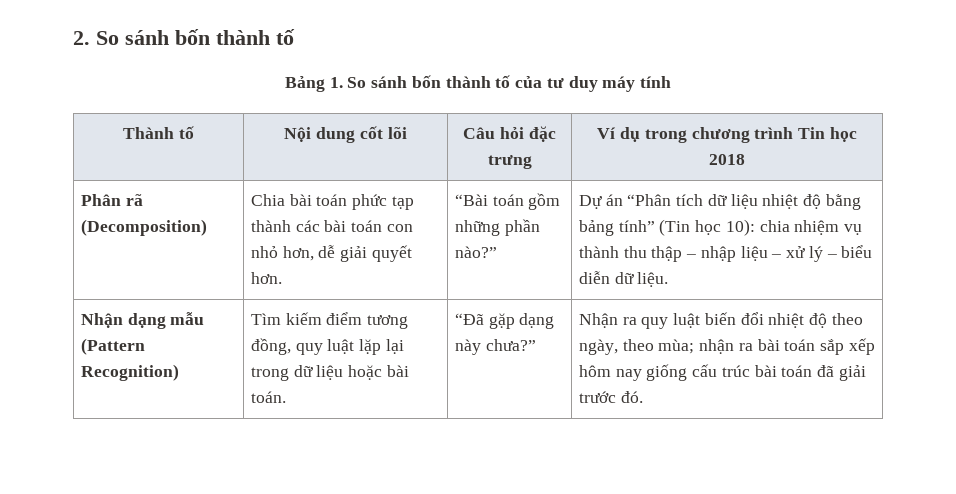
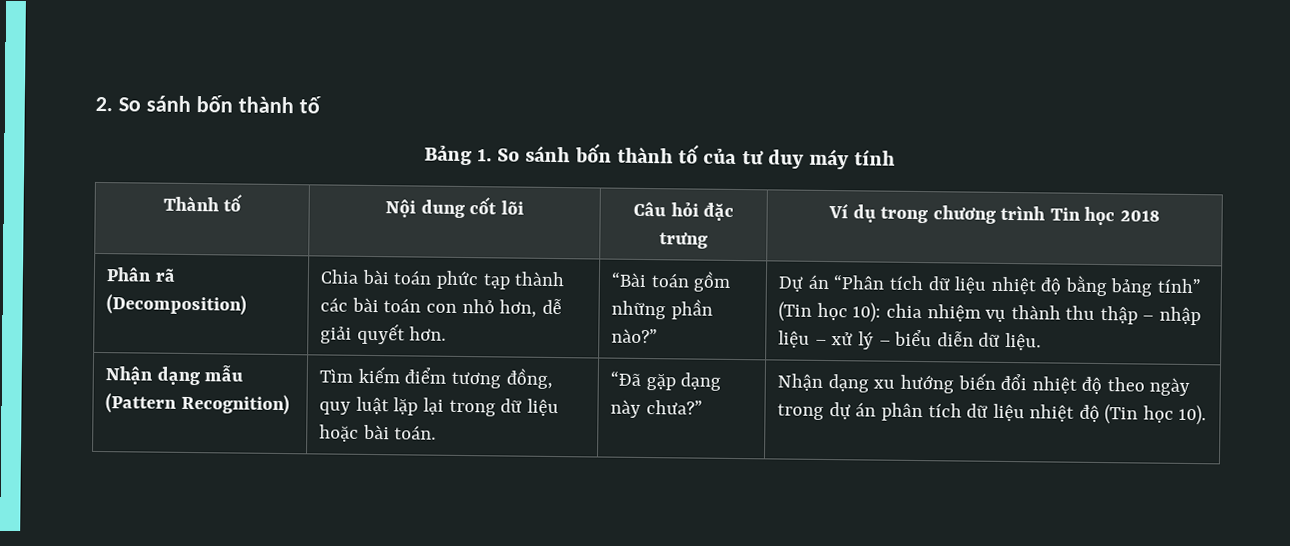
- Nhận ra quy luật biến đổi nhiệt độ theo ngày, theo mùa; nhận ra bài toán sắp xếp hôm nay giống cấu trúc bài toán đã giải trước đó.
+ Nhận dạng xu hướng biến đổi nhiệt độ theo ngày trong dự án phân tích dữ liệu nhiệt độ (Tin học 10).

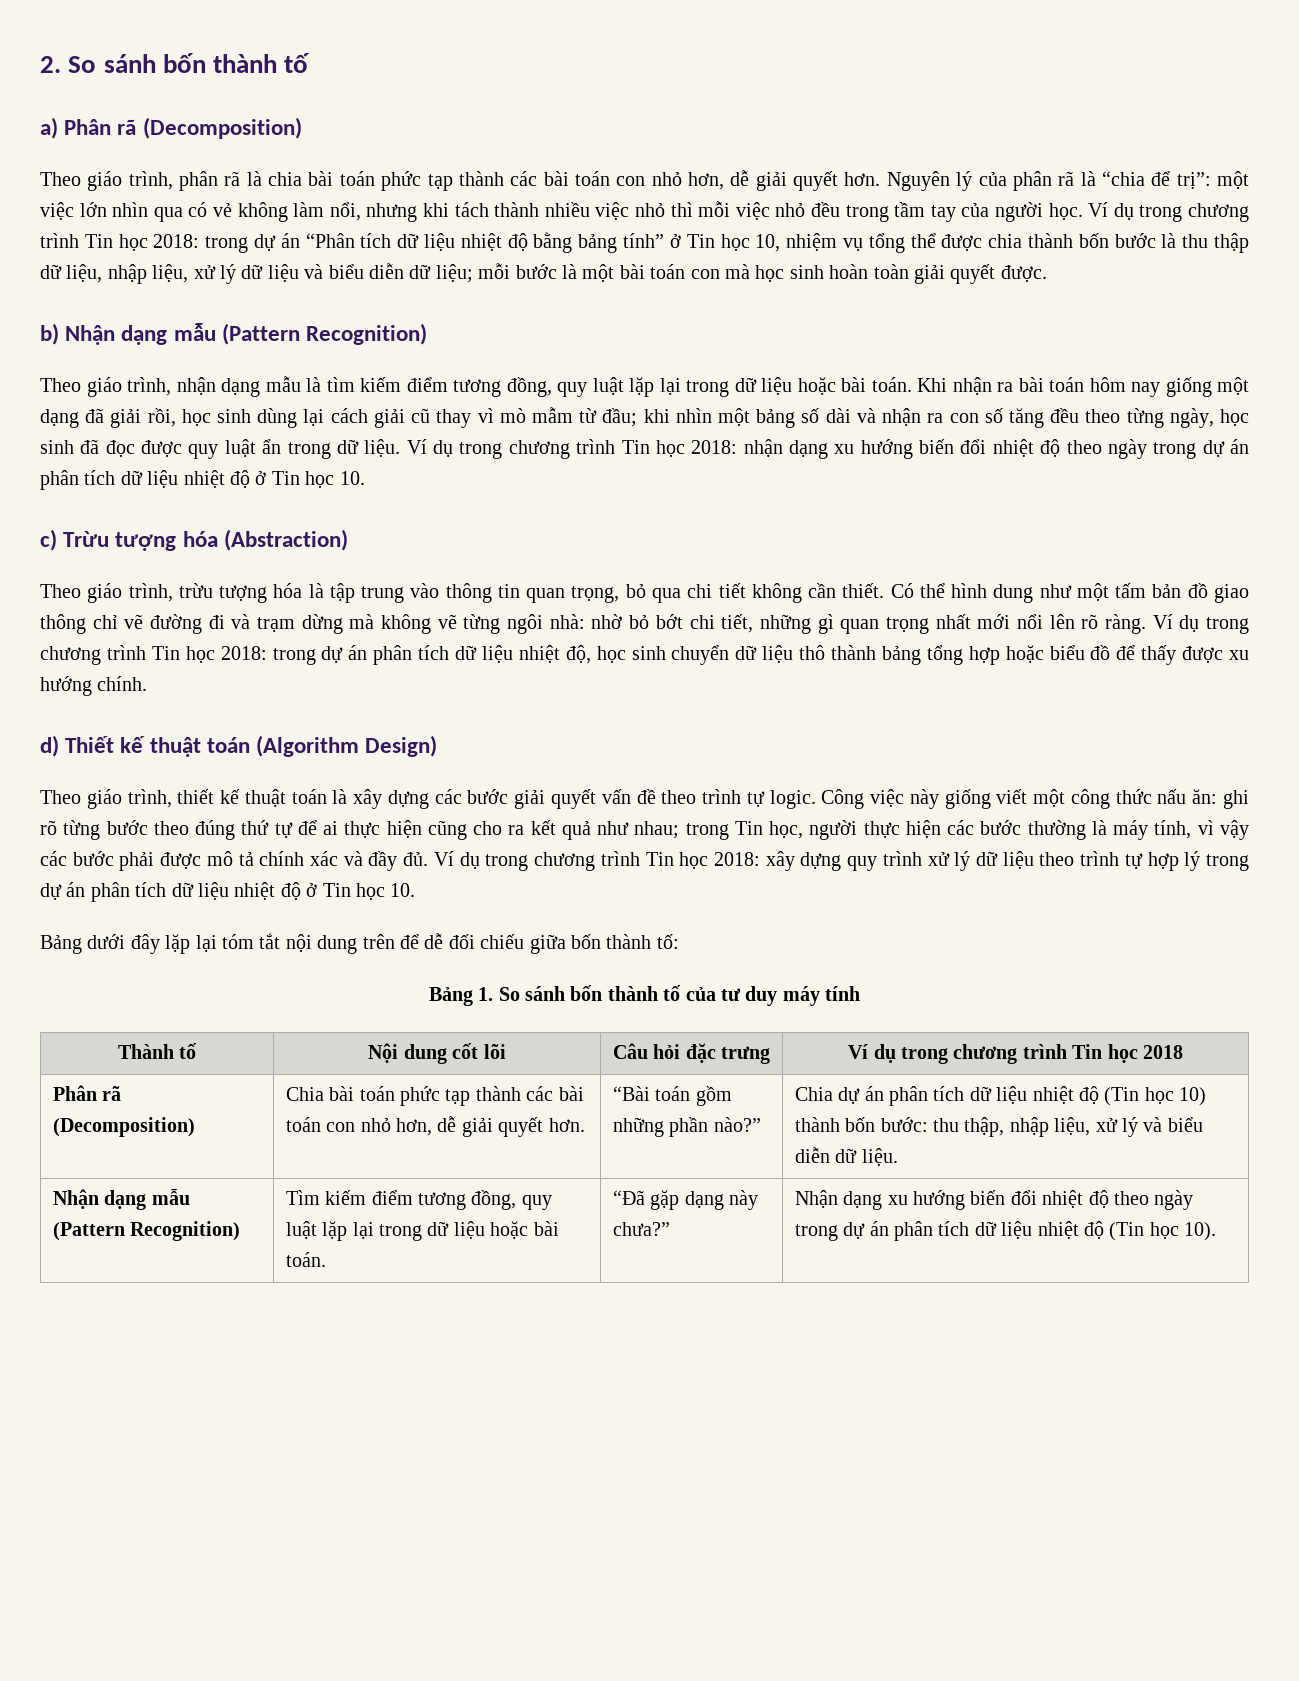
+ a) Phân rã (Decomposition)
+ Theo giáo trình, phân rã là chia bài toán phức tạp thành các bài toán con nhỏ hơn, dễ giải quyết hơn. Nguyên lý của phân rã là “chia để trị”: một việc lớn nhìn qua có vẻ không làm nổi, nhưng khi tách thành nhiều việc nhỏ thì mỗi việc nhỏ đều trong tầm tay của người học. Ví dụ trong chương trình Tin học 2018: trong dự án “Phân tích dữ liệu nhiệt độ bằng bảng tính” ở Tin học 10, nhiệm vụ tổng thể được chia thành bốn bước là thu thập dữ liệu, nhập liệu, xử lý dữ liệu và biểu diễn dữ liệu; mỗi bước là một bài toán con mà học sinh hoàn toàn giải quyết được.
+ b) Nhận dạng mẫu (Pattern Recognition)
+ Theo giáo trình, nhận dạng mẫu là tìm kiếm điểm tương đồng, quy luật lặp lại trong dữ liệu hoặc bài toán. Khi nhận ra bài toán hôm nay giống một dạng đã giải rồi, học sinh dùng lại cách giải cũ thay vì mò mẫm từ đầu; khi nhìn một bảng số dài và nhận ra con số tăng đều theo từng ngày, học sinh đã đọc được quy luật ẩn trong dữ liệu. Ví dụ trong chương trình Tin học 2018: nhận dạng xu hướng biến đổi nhiệt độ theo ngày trong dự án phân tích dữ liệu nhiệt độ ở Tin học 10.
+ c) Trừu tượng hóa (Abstraction)
+ Theo giáo trình, trừu tượng hóa là tập trung vào thông tin quan trọng, bỏ qua chi tiết không cần thiết. Có thể hình dung như một tấm bản đồ giao thông chỉ vẽ đường đi và trạm dừng mà không vẽ từng ngôi nhà: nhờ bỏ bớt chi tiết, những gì quan trọng nhất mới nổi lên rõ ràng. Ví dụ trong chương trình Tin học 2018: trong dự án phân tích dữ liệu nhiệt độ, học sinh chuyển dữ liệu thô thành bảng tổng hợp hoặc biểu đồ để thấy được xu hướng chính.
+ d) Thiết kế thuật toán (Algorithm Design)
+ Theo giáo trình, thiết kế thuật toán là xây dựng các bước giải quyết vấn đề theo trình tự logic. Công việc này giống viết một công thức nấu ăn: ghi rõ từng bước theo đúng thứ tự để ai thực hiện cũng cho ra kết quả như nhau; trong Tin học, người thực hiện các bước thường là máy tính, vì vậy các bước phải được mô tả chính xác và đầy đủ. Ví dụ trong chương trình Tin học 2018: xây dựng quy trình xử lý dữ liệu theo trình tự hợp lý trong dự án phân tích dữ liệu nhiệt độ ở Tin học 10.
+ Bảng dưới đây lặp lại tóm tắt nội dung trên để dễ đối chiếu giữa bốn thành tố:
- Dự án “Phân tích dữ liệu nhiệt độ bằng bảng tính” (Tin học 10): chia nhiệm vụ thành thu thập – nhập liệu – xử lý – biểu diễn dữ liệu.
+ Chia dự án phân tích dữ liệu nhiệt độ (Tin học 10) thành bốn bước: thu thập, nhập liệu, xử lý và biểu diễn dữ liệu.

